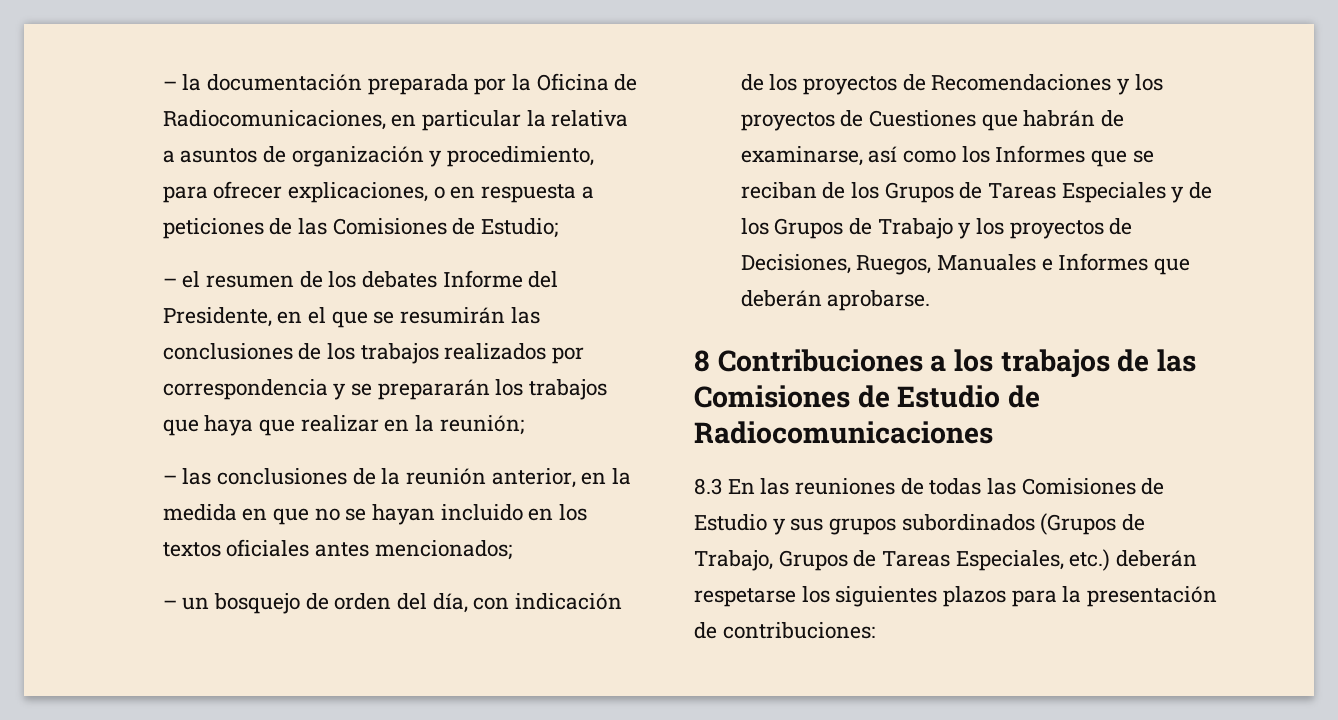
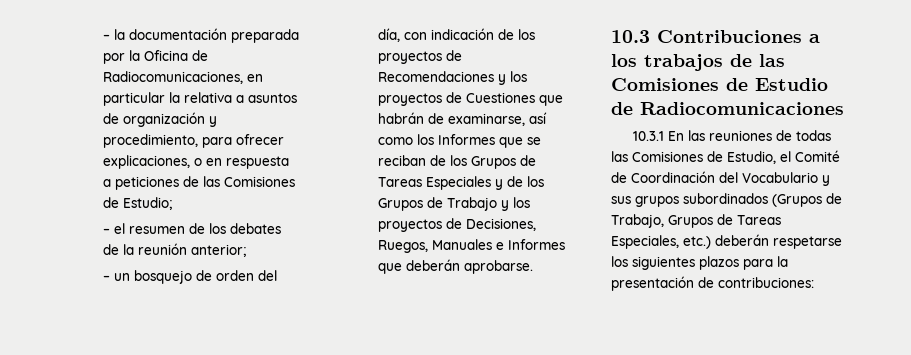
- – el resumen de los debates Informe del Presidente, en el que se resumirán las conclusiones de los trabajos realizados por correspondencia y se prepararán los trabajos que haya que realizar en la reunión;
- – las conclusiones de la reunión anterior, en la medida en que no se hayan incluido en los textos oficiales antes mencionados;
+ – el resumen de los debates de la reunión anterior;
- 8 Contribuciones a los trabajos de las Comisiones de Estudio de Radiocomunicaciones
+ 10.3 Contribuciones a los trabajos de las Comisiones de Estudio de Radiocomunicaciones
- 8.3 En las reuniones de todas las Comisiones de Estudio y sus grupos subordinados (Grupos de Trabajo, Grupos de Tareas Especiales, etc.) deberán respetarse los siguientes plazos para la presentación de contribuciones:
+ 10.3.1 En las reuniones de todas las Comisiones de Estudio, el Comité de Coordinación del Vocabulario y sus grupos subordinados (Grupos de Trabajo, Grupos de Tareas Especiales, etc.) deberán respetarse los siguientes plazos para la presentación de contribuciones:

